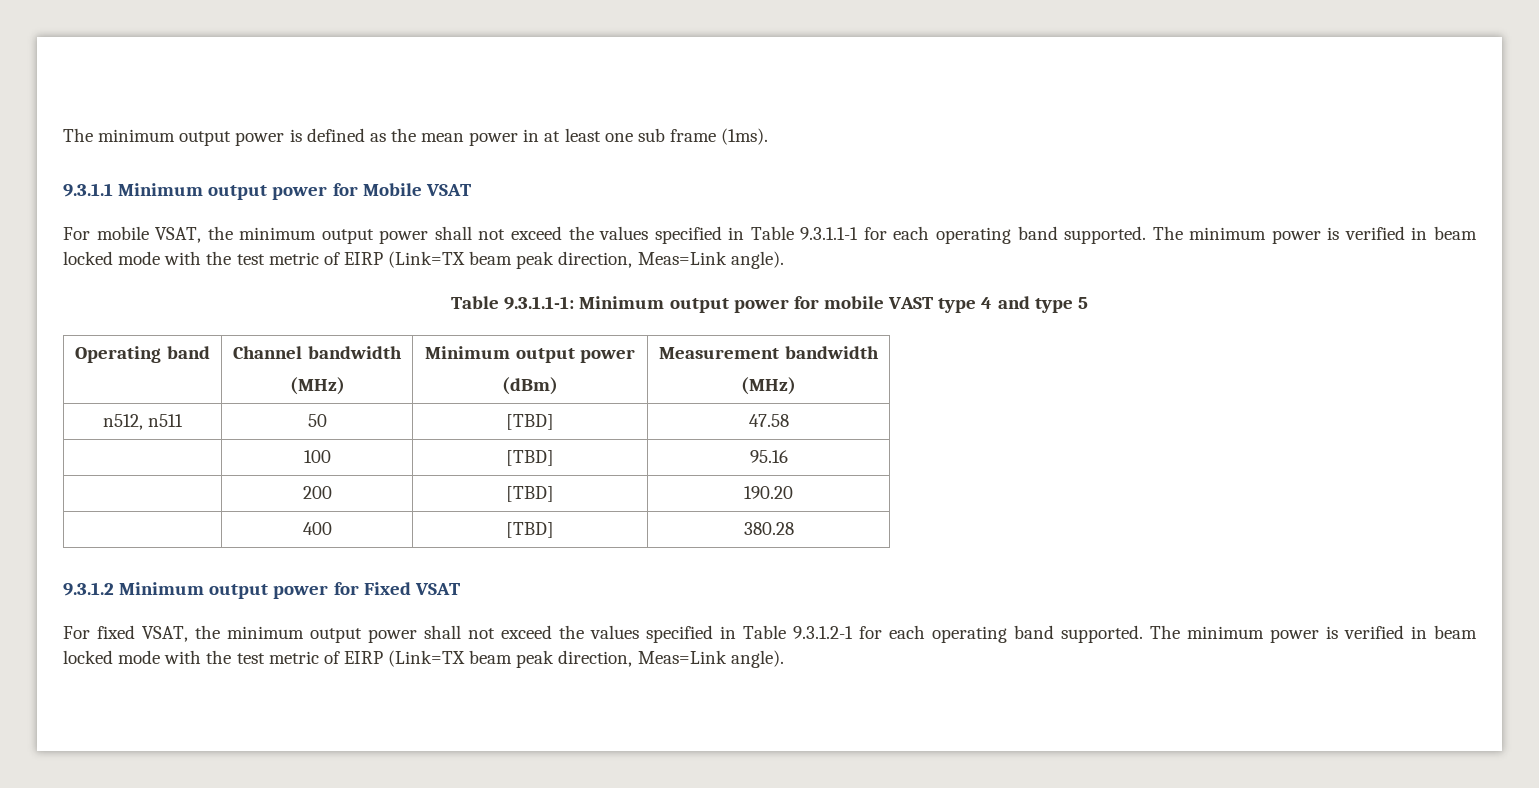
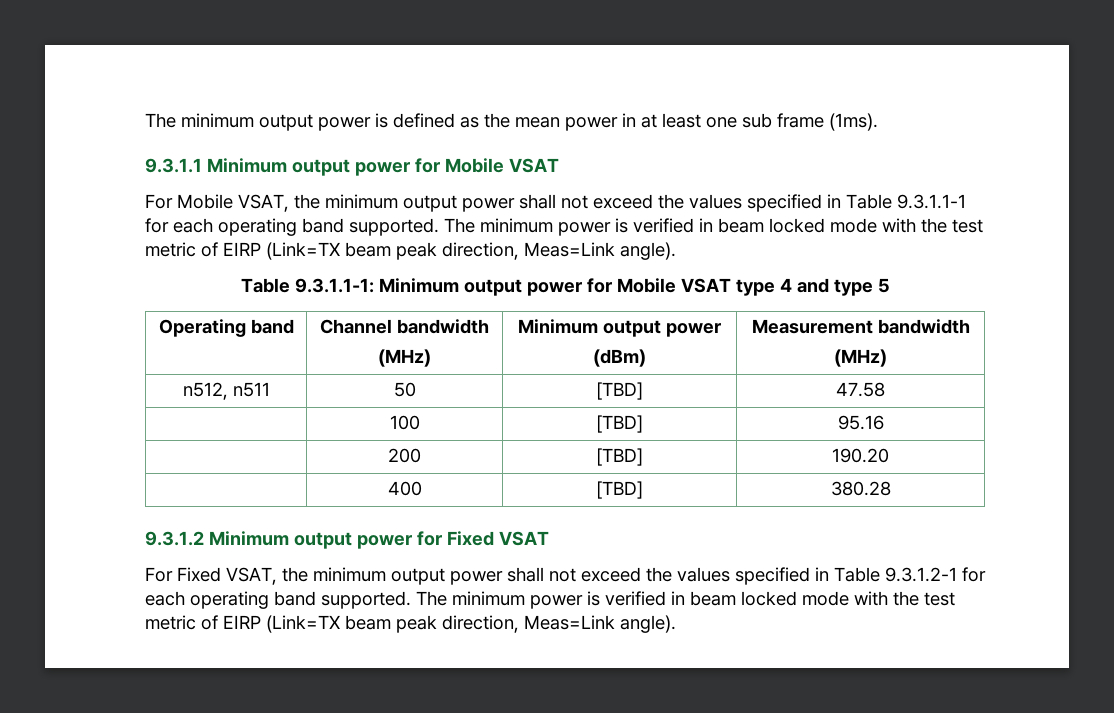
- For mobile VSAT, the minimum output power shall not exceed the values specified in Table 9.3.1.1-1 for each operating band supported.
+ For Mobile VSAT, the minimum output power shall not exceed the values specified in Table 9.3.1.1-1 for each operating band supported.
- Table 9.3.1.1-1: Minimum output power for mobile VAST type 4 and type 5
+ Table 9.3.1.1-1: Minimum output power for Mobile VSAT type 4 and type 5
- For fixed VSAT, the minimum output power shall not exceed the values specified in Table 9.3.1.2-1 for each operating band supported.
+ For Fixed VSAT, the minimum output power shall not exceed the values specified in Table 9.3.1.2-1 for each operating band supported.

